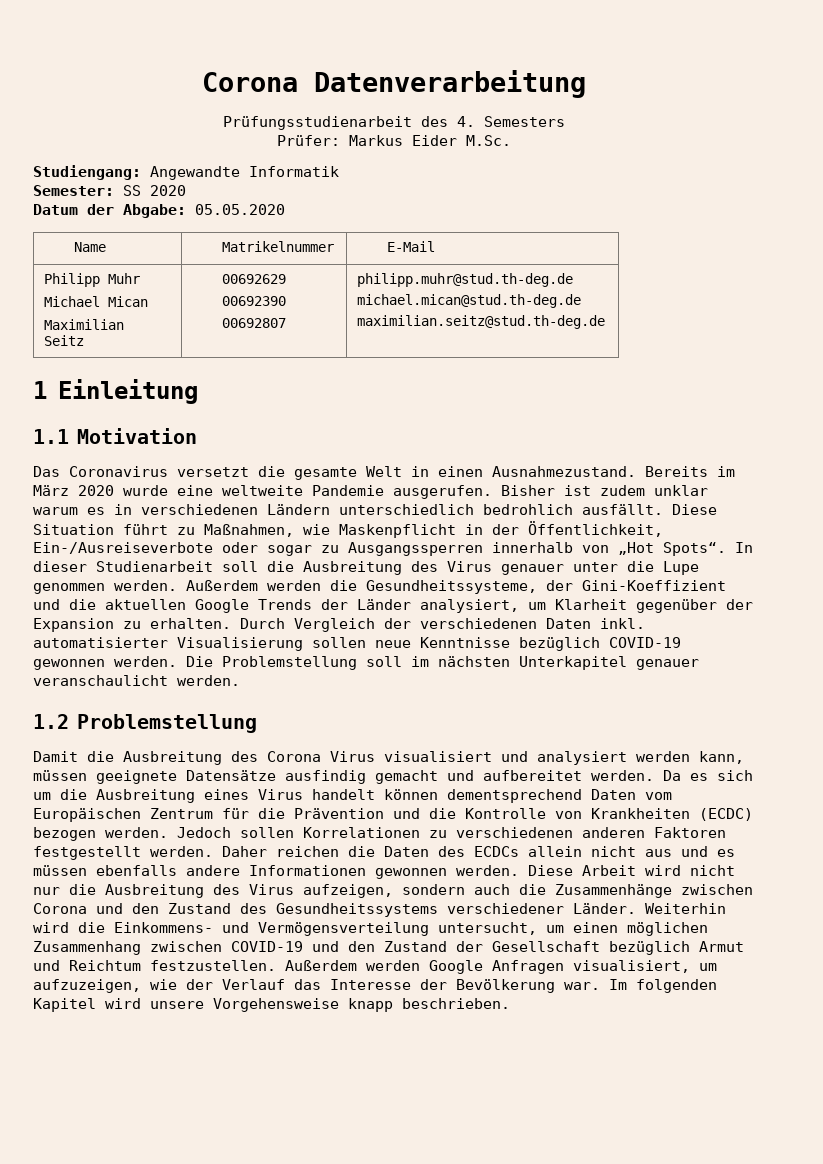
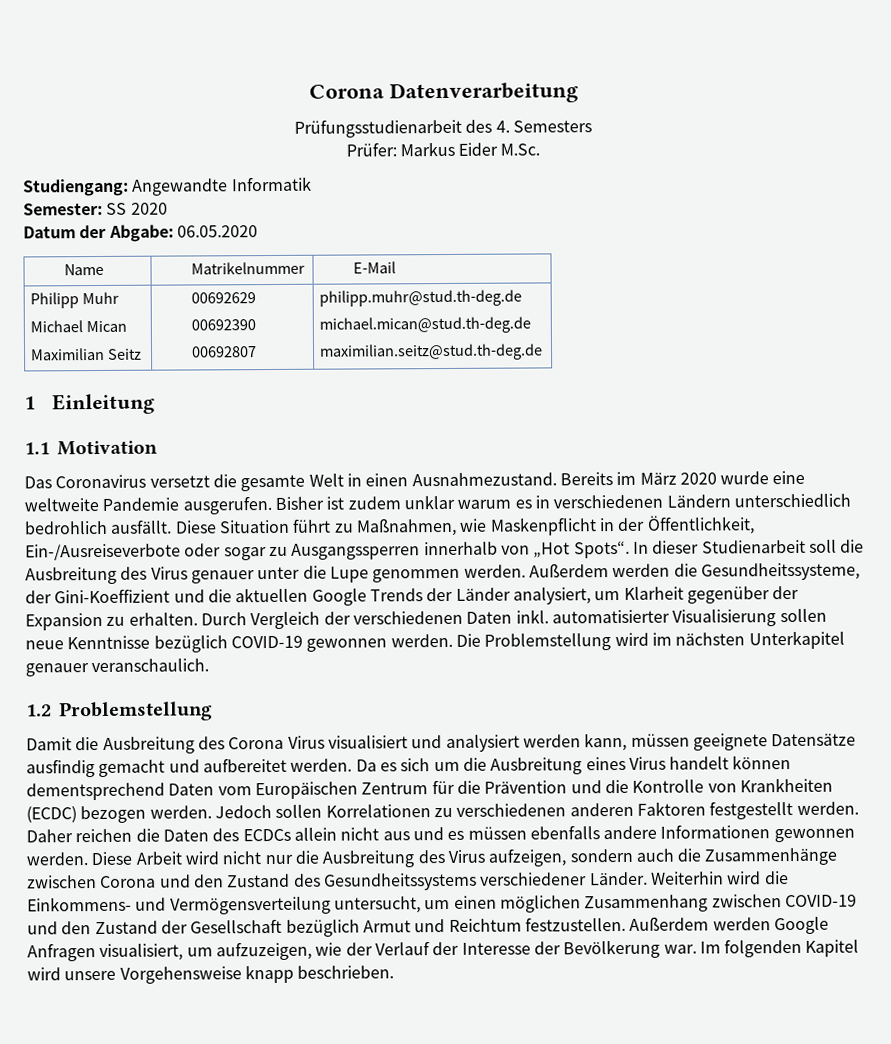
- Datum der Abgabe: 05.05.2020
+ Datum der Abgabe: 06.05.2020
- Die Problemstellung soll im nächsten Unterkapitel genauer veranschaulicht werden.
+ Die Problemstellung wird im nächsten Unterkapitel genauer veranschaulich.
- Außerdem werden Google Anfragen visualisiert, um aufzuzeigen, wie der Verlauf das Interesse der Bevölkerung war.
+ Außerdem werden Google Anfragen visualisiert, um aufzuzeigen, wie der Verlauf der Interesse der Bevölkerung war.

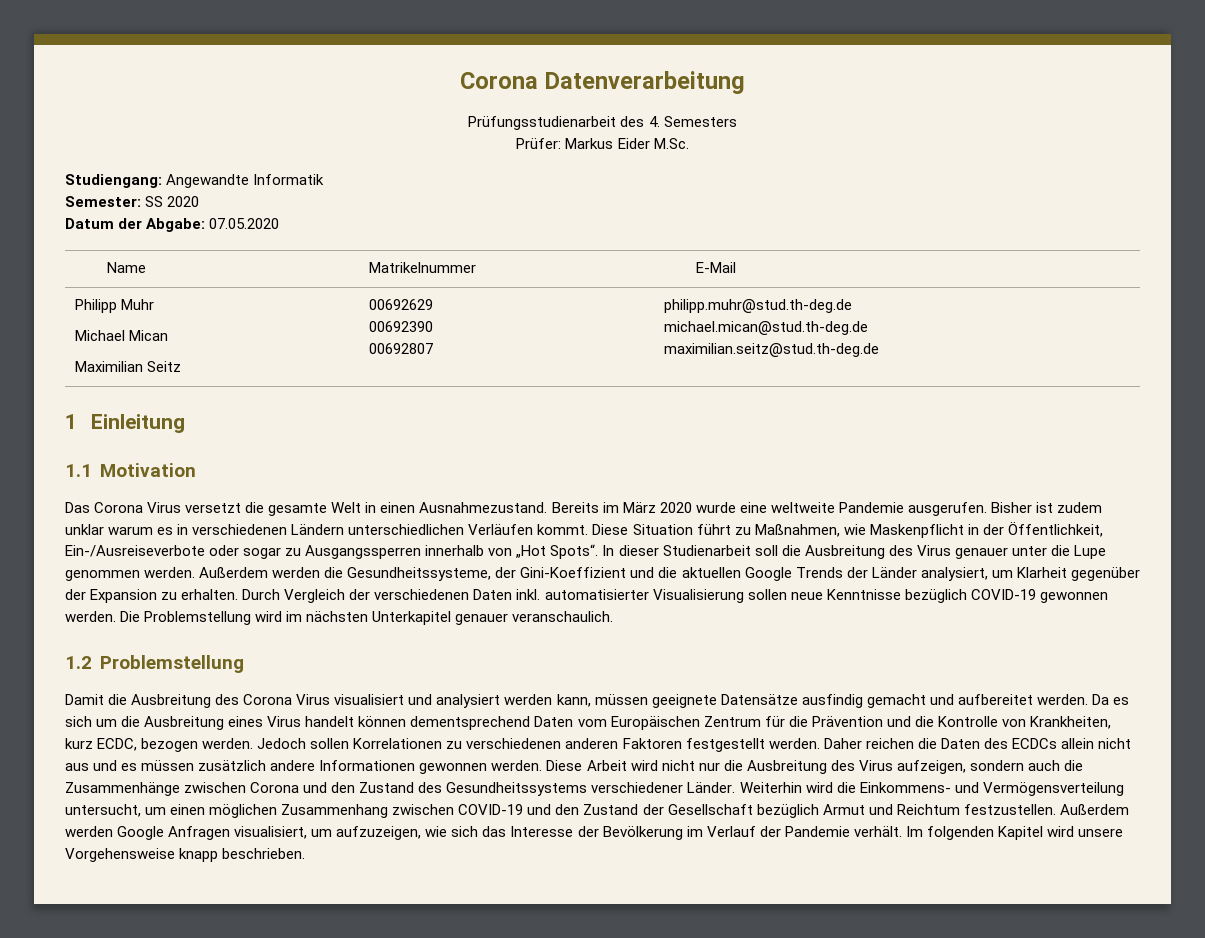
- Datum der Abgabe: 06.05.2020
+ Datum der Abgabe: 07.05.2020
- Das Coronavirus versetzt die gesamte Welt in einen Ausnahmezustand.
+ Das Corona Virus versetzt die gesamte Welt in einen Ausnahmezustand.
- Bisher ist zudem unklar warum es in verschiedenen Ländern unterschiedlich bedrohlich ausfällt.
+ Bisher ist zudem unklar warum es in verschiedenen Ländern unterschiedlichen Verläufen kommt.
- Da es sich um die Ausbreitung eines Virus handelt können dementsprechend Daten vom Europäischen Zentrum für die Prävention und die Kontrolle von Krankheiten (ECDC) bezogen werden.
+ Da es sich um die Ausbreitung eines Virus handelt können dementsprechend Daten vom Europäischen Zentrum für die Prävention und die Kontrolle von Krankheiten, kurz ECDC, bezogen werden.
- Daher reichen die Daten des ECDCs allein nicht aus und es müssen ebenfalls andere Informationen gewonnen werden.
+ Daher reichen die Daten des ECDCs allein nicht aus und es müssen zusätzlich andere Informationen gewonnen werden.
- Außerdem werden Google Anfragen visualisiert, um aufzuzeigen, wie der Verlauf der Interesse der Bevölkerung war.
+ Außerdem werden Google Anfragen visualisiert, um aufzuzeigen, wie sich das Interesse der Bevölkerung im Verlauf der Pandemie verhält.

